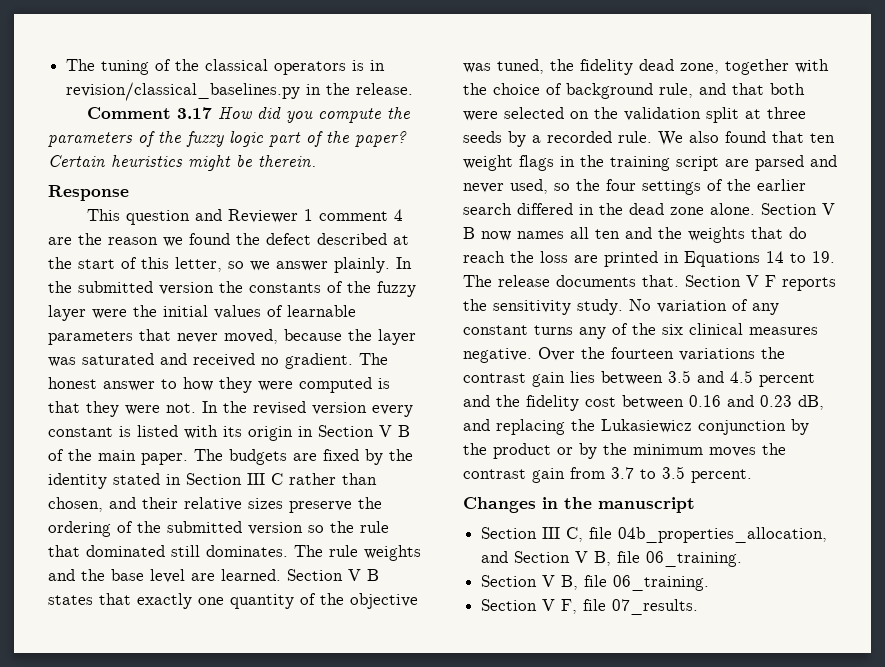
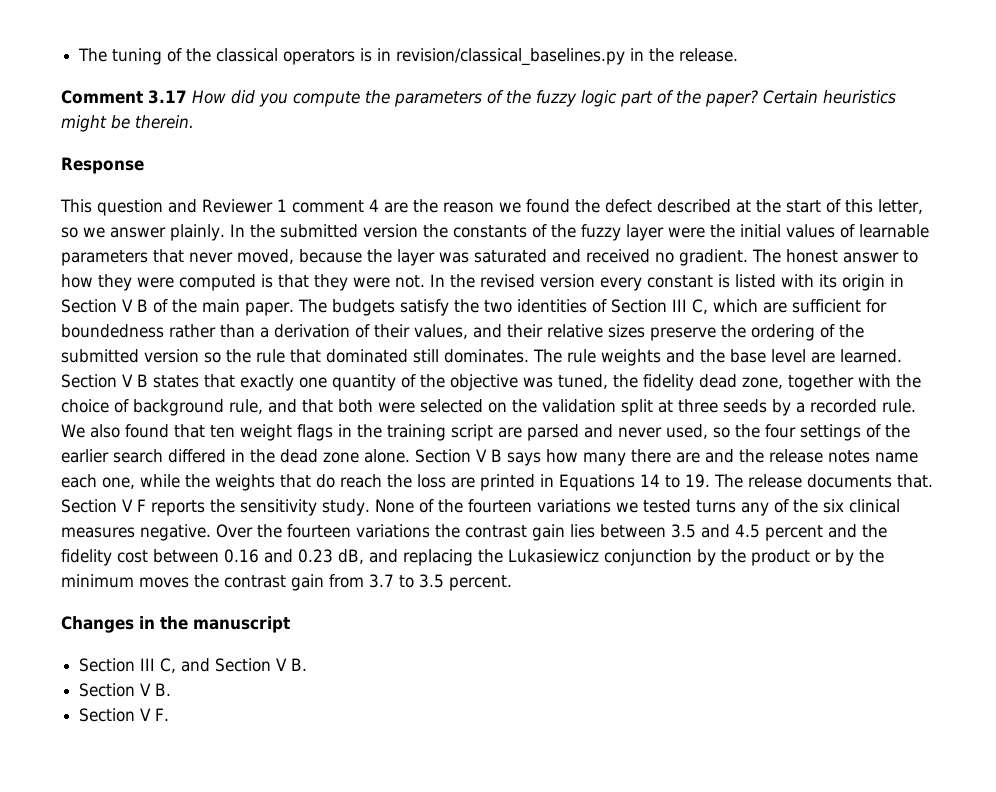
- The budgets are fixed by the identity stated in Section III C rather than chosen, and their relative sizes preserve the ordering of the submitted version so the rule that dominated still dominates.
+ The budgets satisfy the two identities of Section III C, which are sufficient for boundedness rather than a derivation of their values, and their relative sizes preserve the ordering of the submitted version so the rule that dominated still dominates.
- Section V B now names all ten and the weights that do reach the loss are printed in Equations 14 to 19. The release documents that.
+ Section V B says how many there are and the release notes name each one, while the weights that do reach the loss are printed in Equations 14 to 19. The release documents that.
- No variation of any constant turns any of the six clinical measures negative.
+ None of the fourteen variations we tested turns any of the six clinical measures negative.
- Section III C, file 04b_properties_allocation, and Section V B, file 06_training.
- Section V B, file 06_training.
- Section V F, file 07_results.
+ Section III C, and Section V B.
+ Section V B.
+ Section V F.

